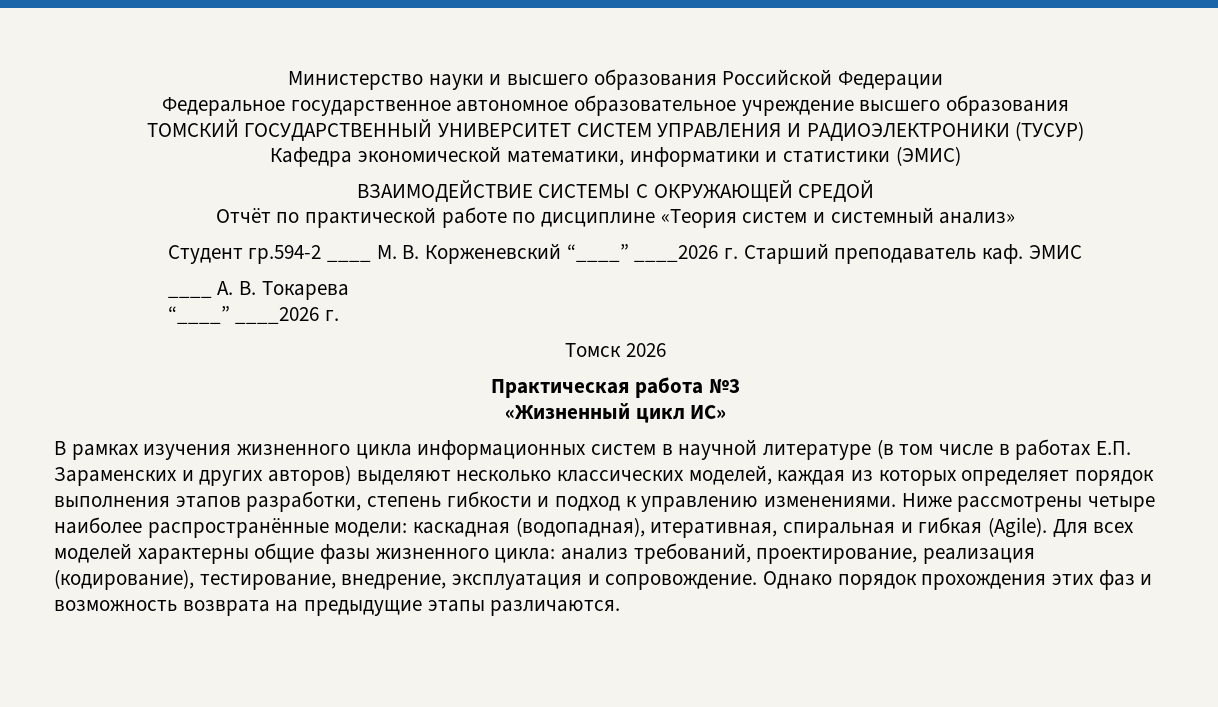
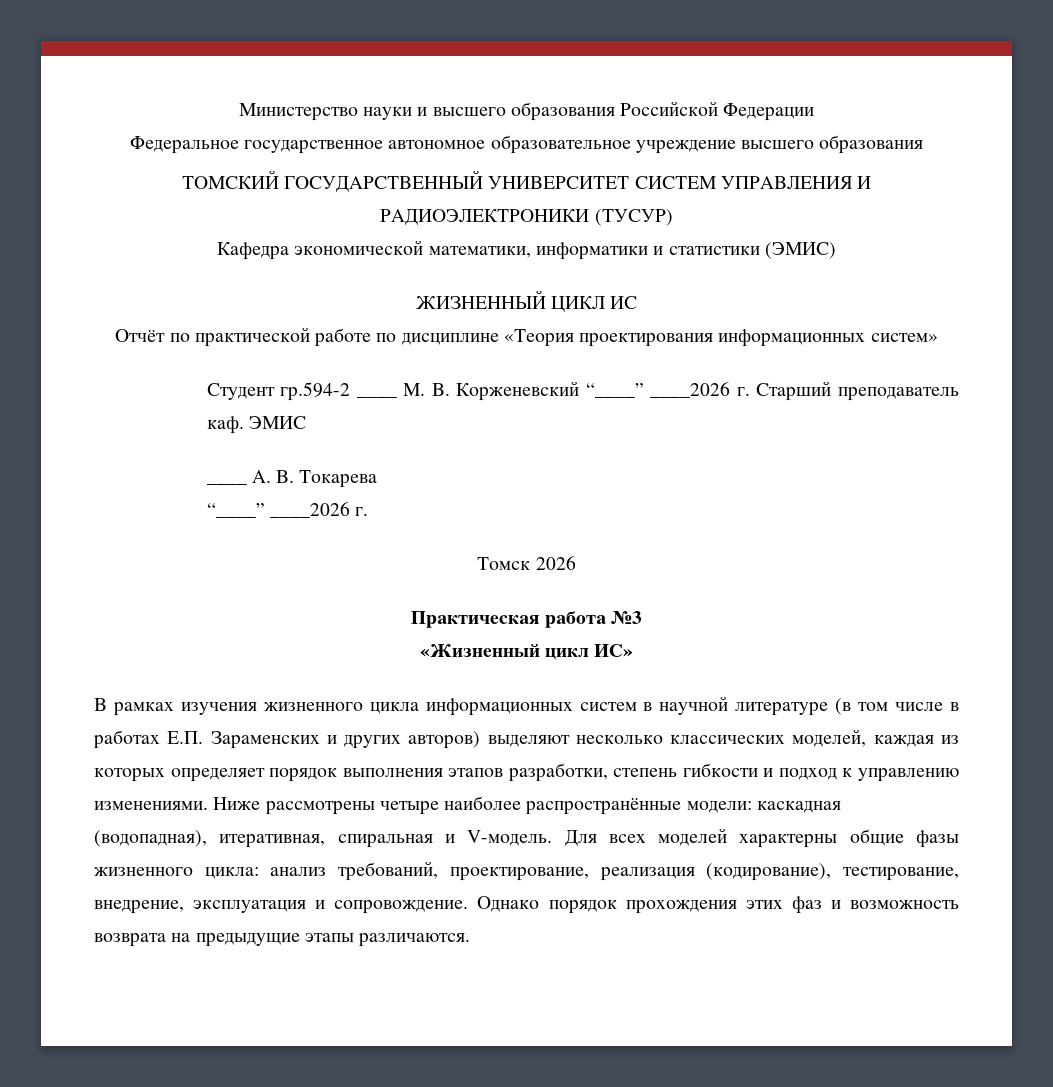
- ВЗАИМОДЕЙСТВИЕ СИСТЕМЫ С ОКРУЖАЮЩЕЙ СРЕДОЙ
+ ЖИЗНЕННЫЙ ЦИКЛ ИС
- Отчёт по практической работе по дисциплине «Теория систем и системный анализ»
+ Отчёт по практической работе по дисциплине «Теория проектирования информационных систем»
- Ниже рассмотрены четыре наиболее распространённые модели: каскадная (водопадная), итеративная, спиральная и гибкая (Agile).
+ Ниже рассмотрены четыре наиболее распространённые модели: каскадная (водопадная), итеративная, спиральная и V-модель.

